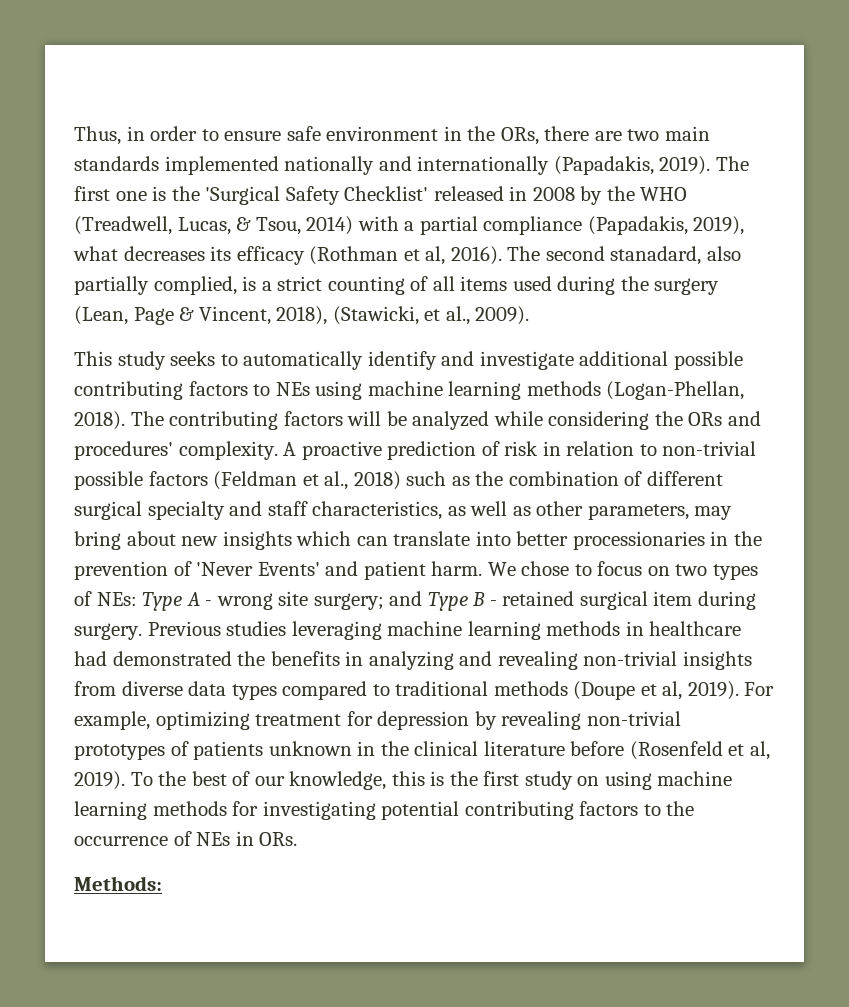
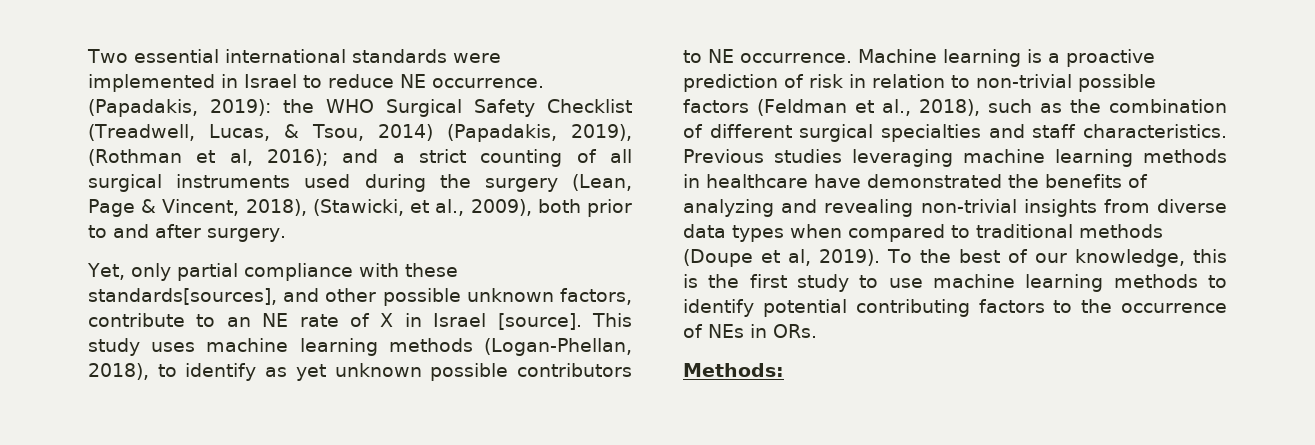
- Thus, in order to ensure safe environment in the ORs, there are two main standards implemented nationally and internationally (Papadakis, 2019). The first one is the 'Surgical Safety Checklist' released in 2008 by the WHO (Treadwell, Lucas, & Tsou, 2014) with a partial compliance (Papadakis, 2019), what decreases its efficacy (Rothman et al, 2016). The second stanadard, also partially complied, is a strict counting of all items used during the surgery (Lean, Page & Vincent, 2018), (Stawicki, et al., 2009).
- This study seeks to automatically identify and investigate additional possible contributing factors to NEs using machine learning methods (Logan-Phellan, 2018). The contributing factors will be analyzed while considering the ORs and procedures' complexity. A proactive prediction of risk in relation to non-trivial possible factors (Feldman et al., 2018) such as the combination of different surgical specialty and staff characteristics, as well as other parameters, may bring about new insights which can translate into better processionaries in the prevention of 'Never Events' and patient harm. We chose to focus on two types of NEs: Type A - wrong site surgery; and Type B - retained surgical item during surgery.
+ Two essential international standards were implemented in Israel to reduce NE occurrence. (Papadakis, 2019): the WHO Surgical Safety Checklist (Treadwell, Lucas, & Tsou, 2014) (Papadakis, 2019), (Rothman et al, 2016); and a strict counting of all surgical instruments used during the surgery (Lean, Page & Vincent, 2018), (Stawicki, et al., 2009), both prior to and after surgery.
+ Yet, only partial compliance with these standards[sources], and other possible unknown factors, contribute to an NE rate of X in Israel [source]. This study uses machine learning methods (Logan-Phellan, 2018), to identify as yet unknown possible contributors to NE occurrence. Machine learning is a proactive prediction of risk in relation to non-trivial possible factors (Feldman et al., 2018), such as the combination of different surgical specialties and staff characteristics.
- Previous studies leveraging machine learning methods in healthcare had demonstrated the benefits in analyzing and revealing non-trivial insights from diverse data types compared to traditional methods (Doupe et al, 2019).
+ Previous studies leveraging machine learning methods in healthcare have demonstrated the benefits of analyzing and revealing non-trivial insights from diverse data types when compared to traditional methods (Doupe et al, 2019).
- For example, optimizing treatment for depression by revealing non-trivial prototypes of patients unknown in the clinical literature before (Rosenfeld et al, 2019).
- To the best of our knowledge, this is the first study on using machine learning methods for investigating potential contributing factors to the occurrence of NEs in ORs.
+ To the best of our knowledge, this is the first study to use machine learning methods to identify potential contributing factors to the occurrence of NEs in ORs.

